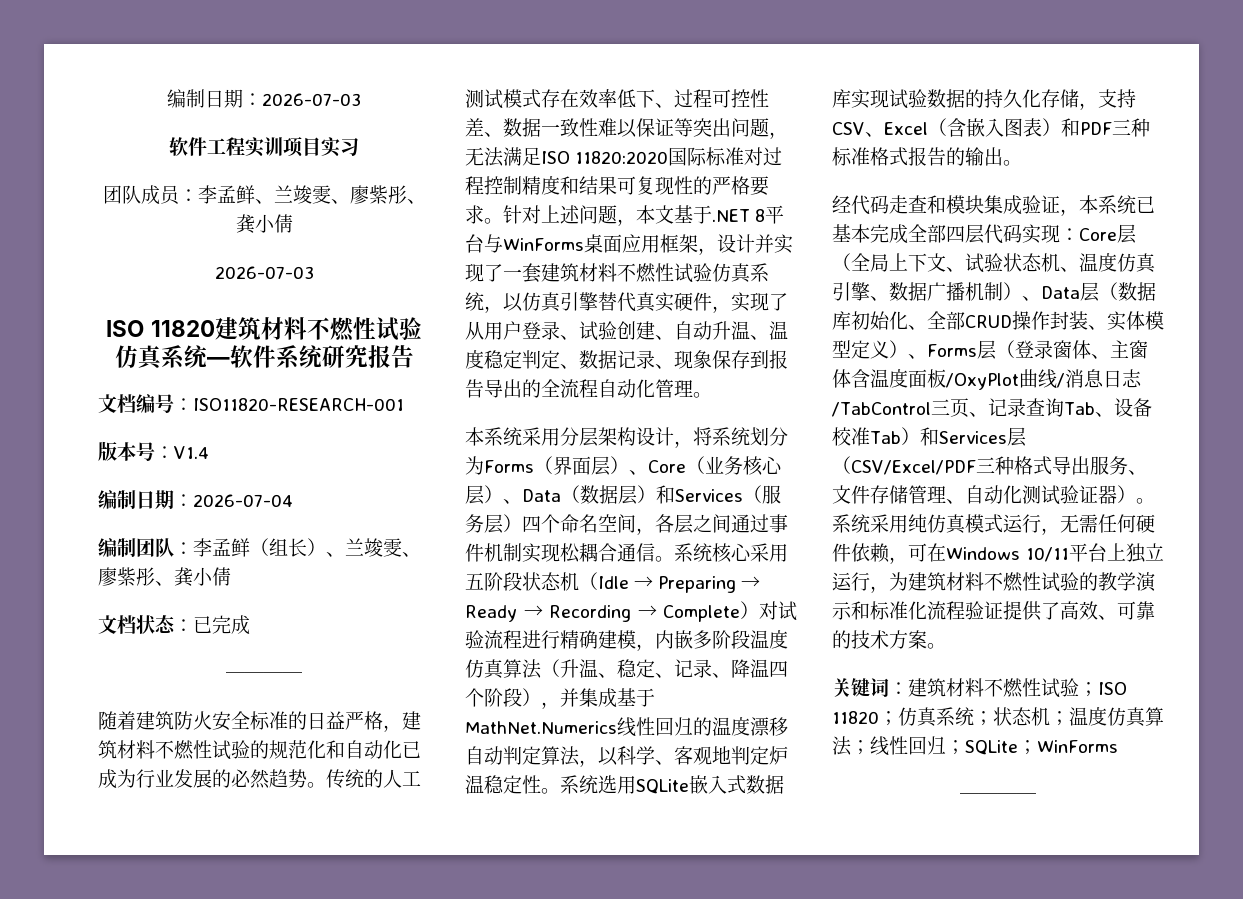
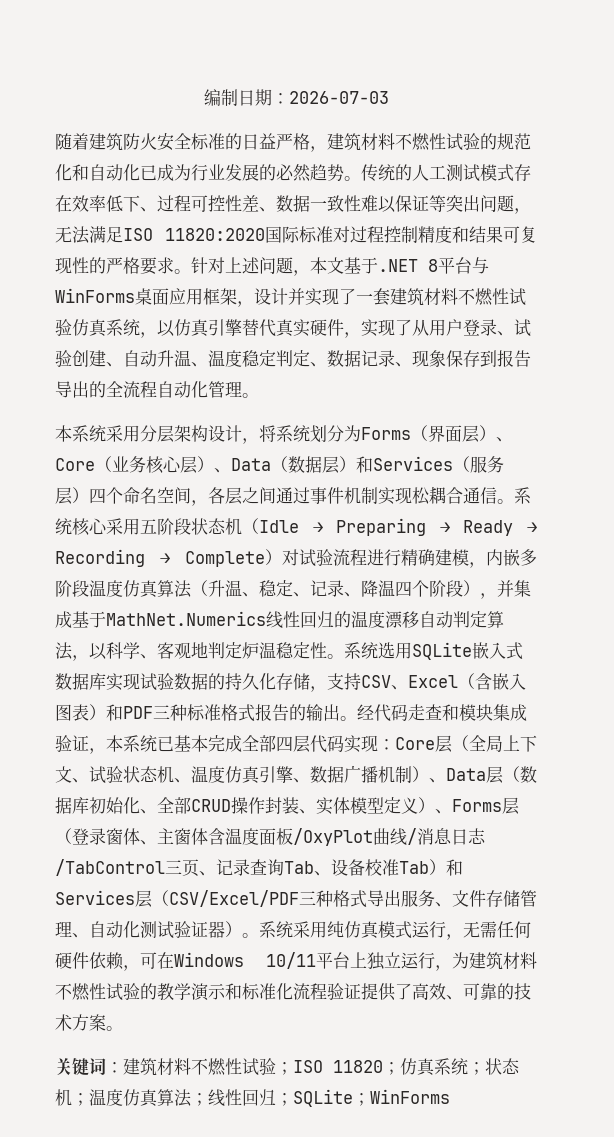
- 软件工程实训项目实习
- 团队成员：李孟鲜、兰竣雯、廖紫彤、龚小倩
- 2026-07-03
- ISO 11820建筑材料不燃性试验仿真系统—软件系统研究报告
- 文档编号：ISO11820-RESEARCH-001
- 版本号：V1.4
- 编制日期：2026-07-04
- 编制团队：李孟鲜（组长）、兰竣雯、廖紫彤、龚小倩
- 文档状态：已完成
- ────
- 系统选用SQLite嵌入式数据库实现试验数据的持久化存储，支持CSV、Excel（含嵌入图表）和PDF三种标准格式报告的输出。
- 经代码走查和模块集成验证，本系统已基本完成全部四层代码实现：
+ 系统选用SQLite嵌入式数据库实现试验数据的持久化存储，支持CSV、Excel（含嵌入图表）和PDF三种标准格式报告的输出。经代码走查和模块集成验证，本系统已基本完成全部四层代码实现：
  关键词：建筑材料不燃性试验；ISO 11820；仿真系统；状态机；温度仿真算法；线性回归；SQLite；WinForms
- ────

